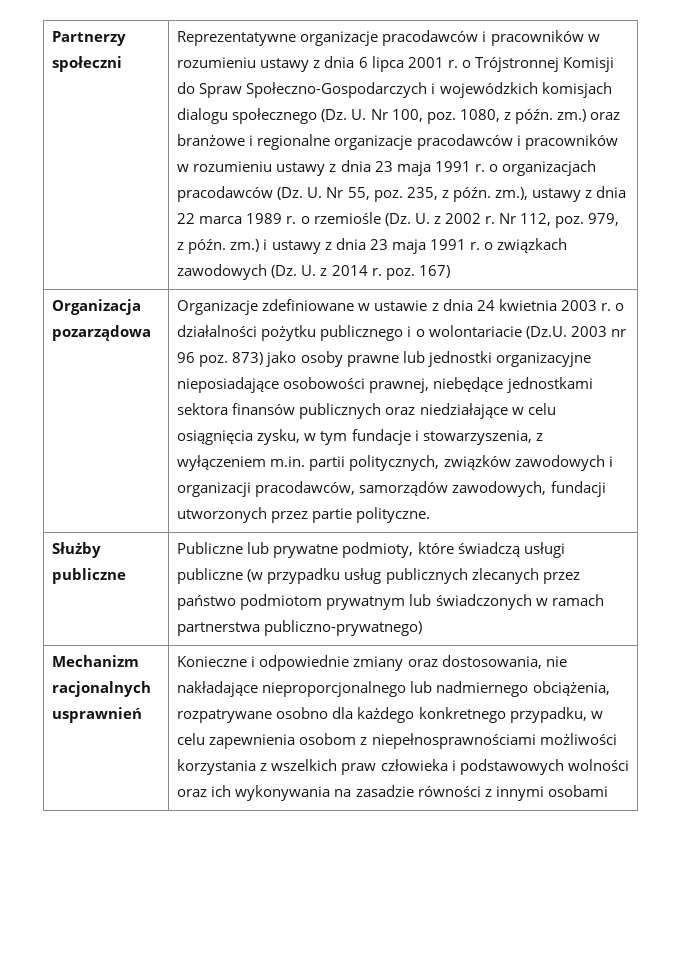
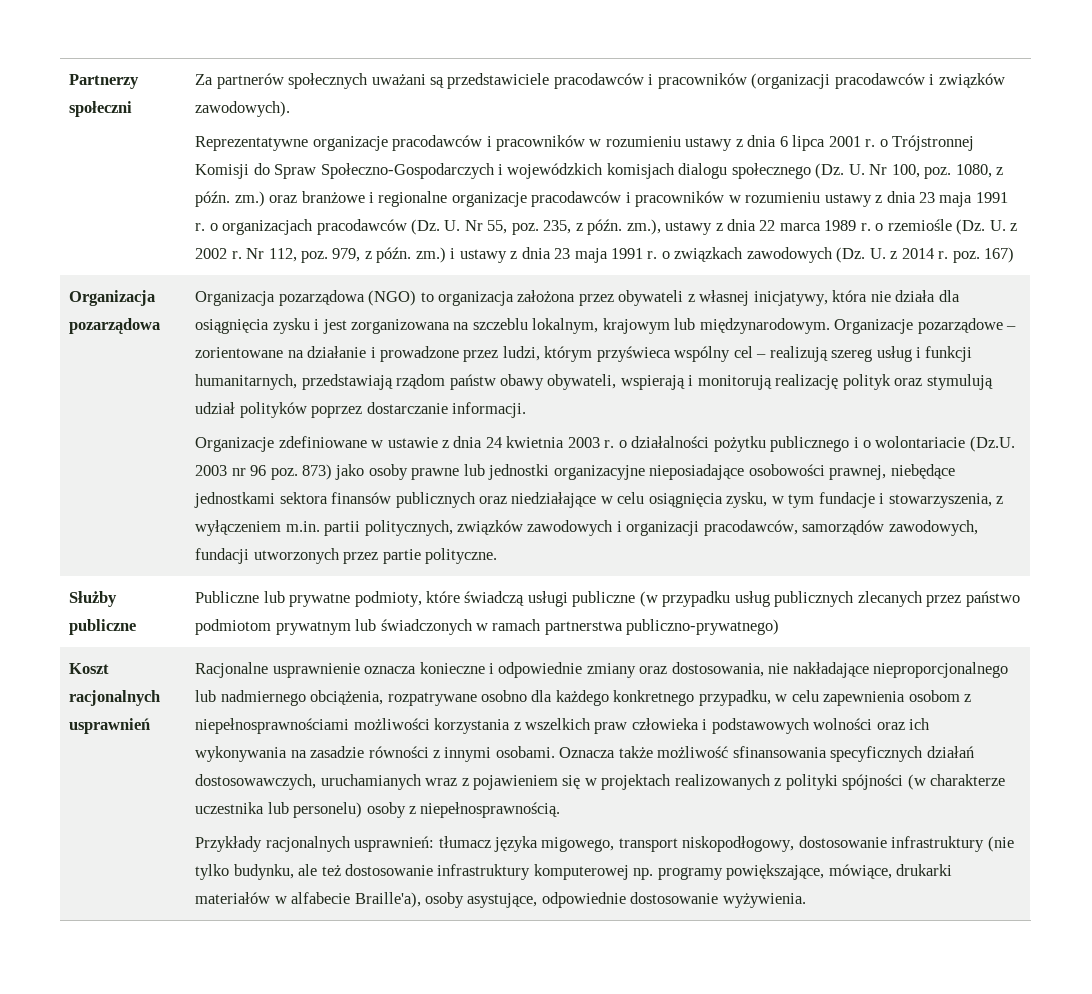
+ Za partnerów społecznych uważani są przedstawiciele pracodawców i pracowników (organizacji pracodawców i związków zawodowych).
+ Organizacja pozarządowa (NGO) to organizacja założona przez obywateli z własnej inicjatywy, która nie działa dla osiągnięcia zysku i jest zorganizowana na szczeblu lokalnym, krajowym lub międzynarodowym. Organizacje pozarządowe – zorientowane na działanie i prowadzone przez ludzi, którym przyświeca wspólny cel – realizują szereg usług i funkcji humanitarnych, przedstawiają rządom państw obawy obywateli, wspierają i monitorują realizację polityk oraz stymulują udział polityków poprzez dostarczanie informacji.
- Mechanizm racjonalnych usprawnień
+ Koszt racjonalnych usprawnień
- Konieczne i odpowiednie zmiany oraz dostosowania, nie nakładające nieproporcjonalnego lub nadmiernego obciążenia, rozpatrywane osobno dla każdego konkretnego przypadku, w celu zapewnienia osobom z niepełnosprawnościami możliwości korzystania z wszelkich praw człowieka i podstawowych wolności oraz ich wykonywania na zasadzie równości z innymi osobami
+ Racjonalne usprawnienie oznacza konieczne i odpowiednie zmiany oraz dostosowania, nie nakładające nieproporcjonalnego lub nadmiernego obciążenia, rozpatrywane osobno dla każdego konkretnego przypadku, w celu zapewnienia osobom z niepełnosprawnościami możliwości korzystania z wszelkich praw człowieka i podstawowych wolności oraz ich wykonywania na zasadzie równości z innymi osobami. Oznacza także możliwość sfinansowania specyficznych działań dostosowawczych, uruchamianych wraz z pojawieniem się w projektach realizowanych z polityki spójności (w charakterze uczestnika lub personelu) osoby z niepełnosprawnością.
+ Przykłady racjonalnych usprawnień: tłumacz języka migowego, transport niskopodłogowy, dostosowanie infrastruktury (nie tylko budynku, ale też dostosowanie infrastruktury komputerowej np. programy powiększające, mówiące, drukarki materiałów w alfabecie Braille'a), osoby asystujące, odpowiednie dostosowanie wyżywienia.

